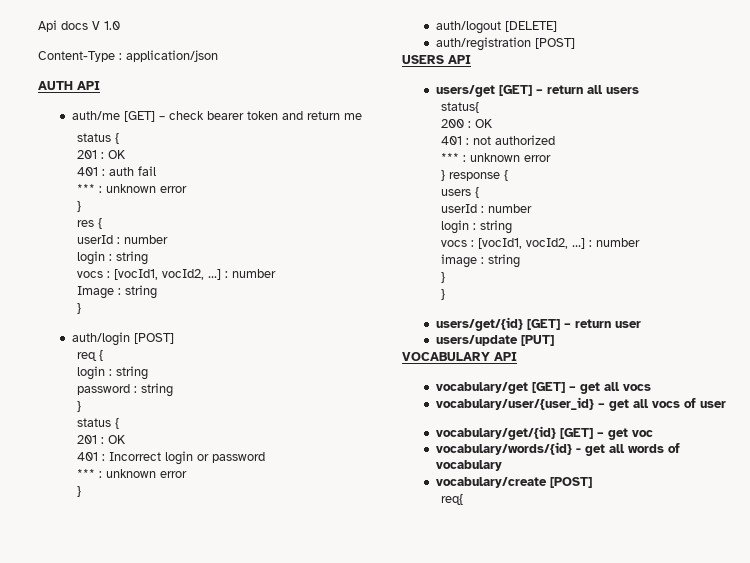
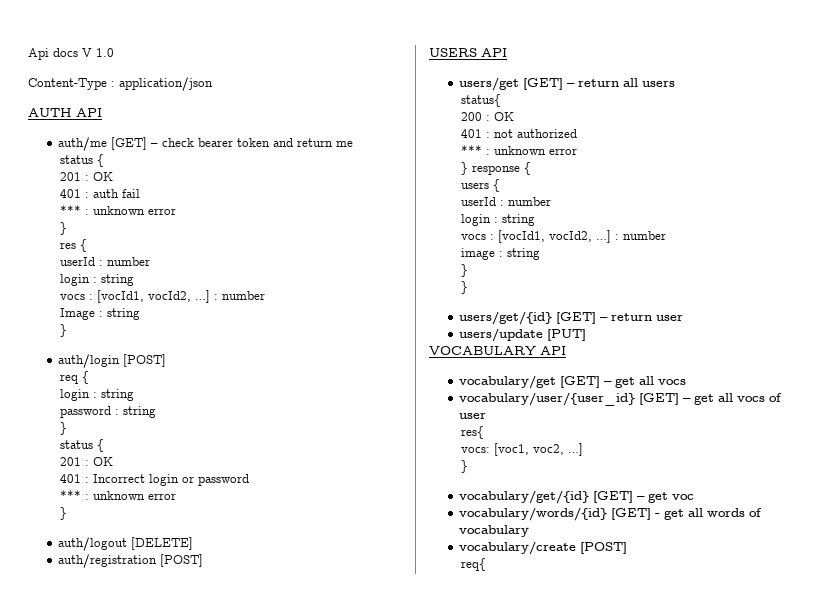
- vocabulary/user/{user_id} – get all vocs of user
+ vocabulary/user/{user_id} [GET] – get all vocs of user
+ res{
+ vocs: [voc1, voc2, …]
+ }
- vocabulary/words/{id} - get all words of vocabulary
+ vocabulary/words/{id} [GET] - get all words of vocabulary

